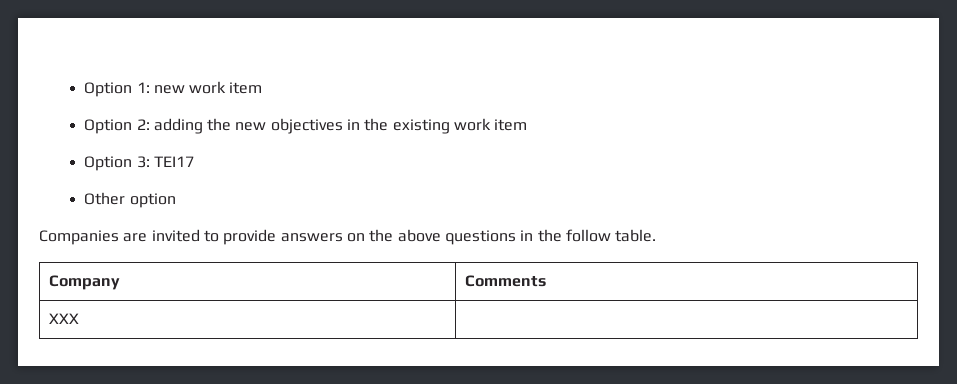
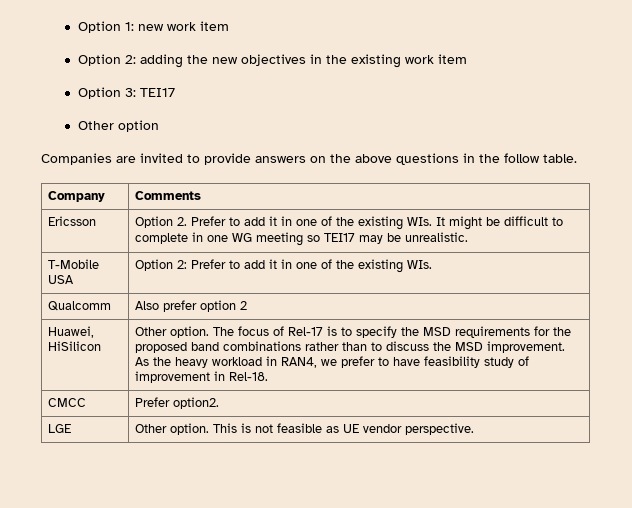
- XXX |
+ Ericsson | Option 2. Prefer to add it in one of the existing WIs. It might be difficult to complete in one WG meeting so TEI17 may be unrealistic.
+ T-Mobile USA | Option 2: Prefer to add it in one of the existing WIs.
+ Qualcomm | Also prefer option 2
+ Huawei, HiSilicon | Other option. The focus of Rel-17 is to specify the MSD requirements for the proposed band combinations rather than to discuss the MSD improvement. As the heavy workload in RAN4, we prefer to have feasibility study of improvement in Rel-18.
+ CMCC | Prefer option2.
+ LGE | Other option. This is not feasible as UE vendor perspective.

